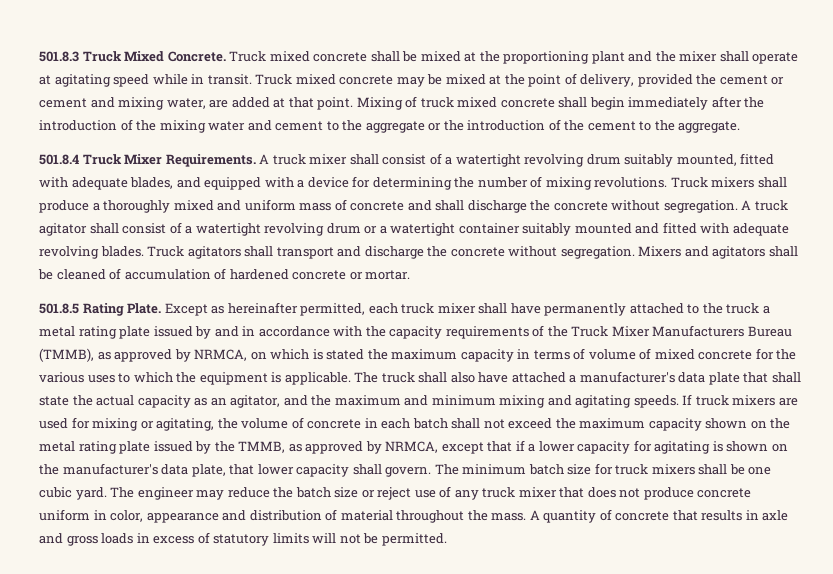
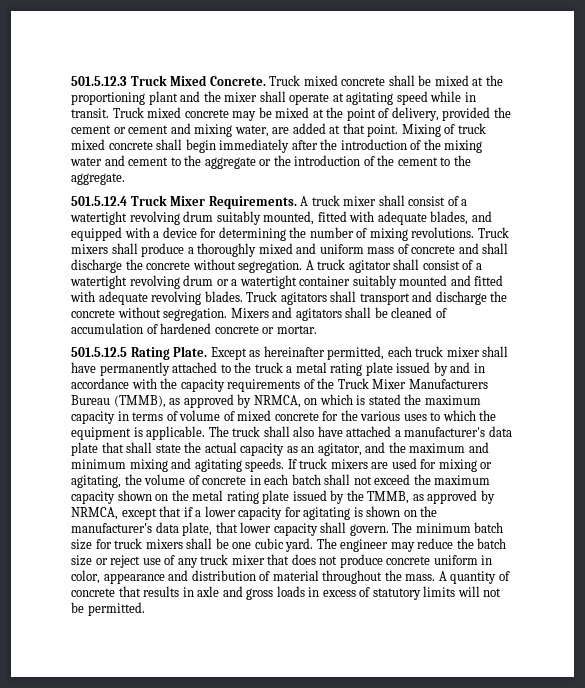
- 501.8.3 Truck Mixed Concrete.
+ 501.5.12.3 Truck Mixed Concrete.
- 501.8.4 Truck Mixer Requirements.
+ 501.5.12.4 Truck Mixer Requirements.
- 501.8.5 Rating Plate.
+ 501.5.12.5 Rating Plate.

